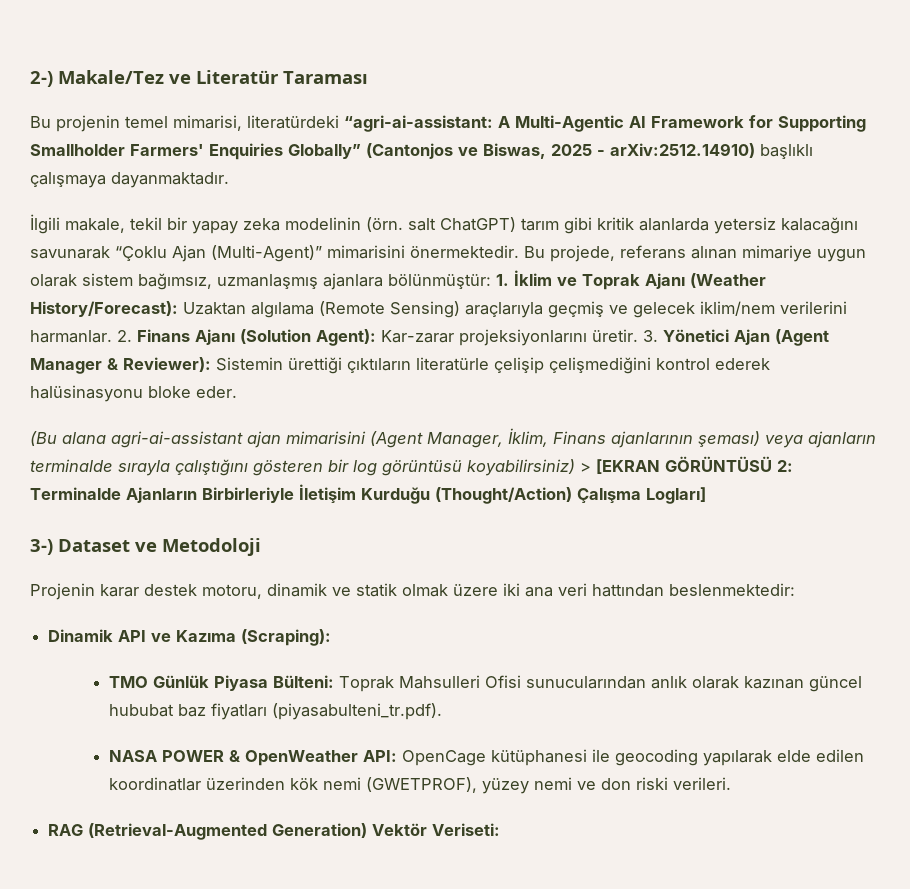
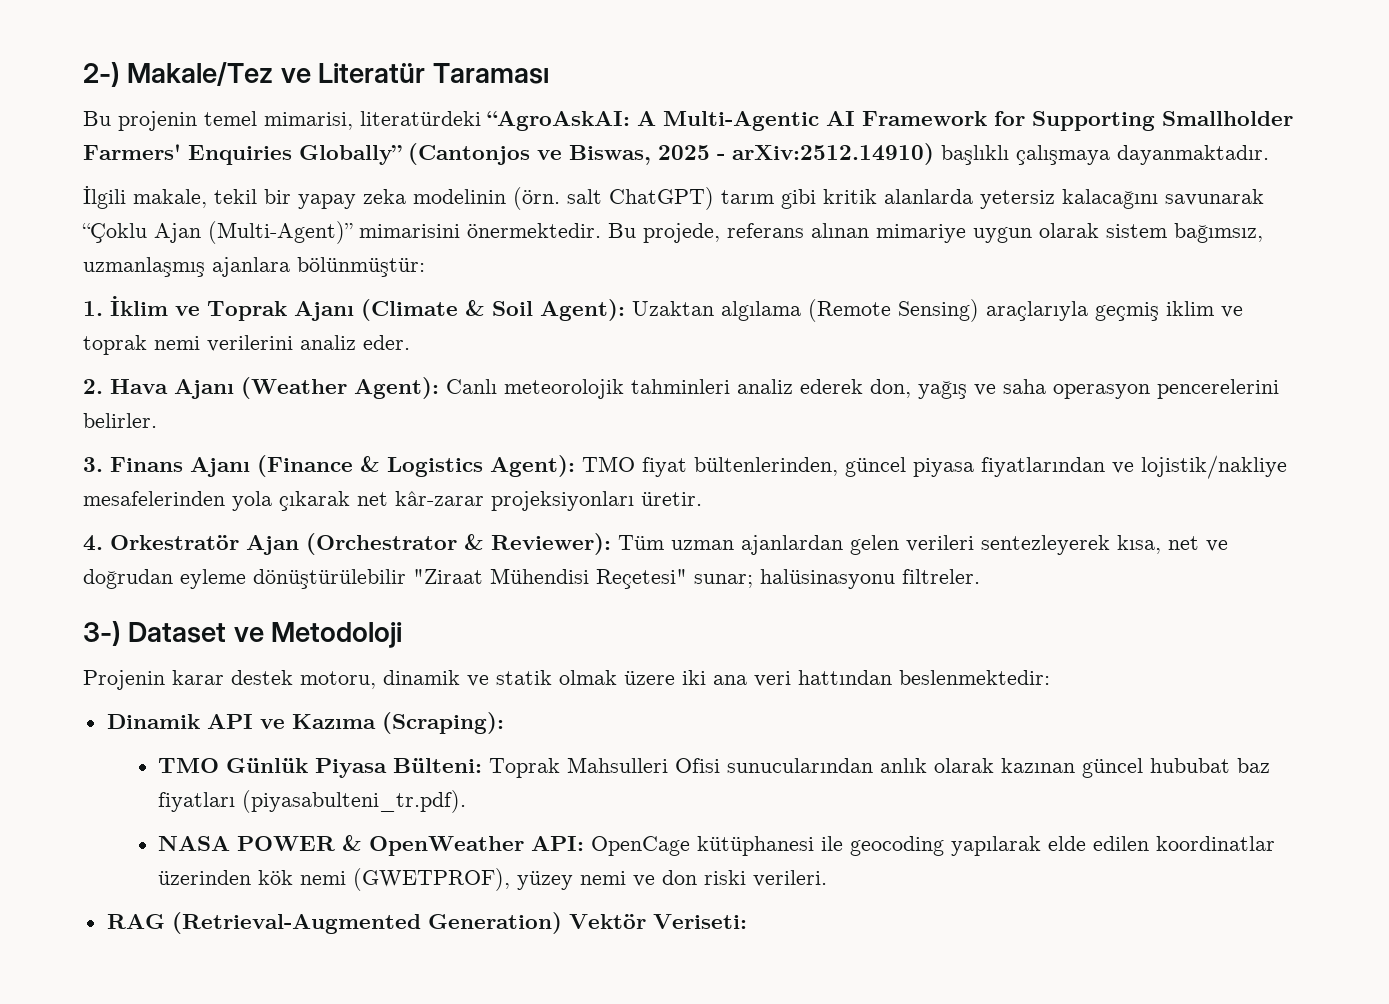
- Bu projenin temel mimarisi, literatürdeki “agri-ai-assistant: A Multi-Agentic AI Framework for Supporting Smallholder Farmers' Enquiries Globally” (Cantonjos ve Biswas, 2025 - arXiv:2512.14910) başlıklı çalışmaya dayanmaktadır.
+ Bu projenin temel mimarisi, literatürdeki “AgroAskAI: A Multi-Agentic AI Framework for Supporting Smallholder Farmers' Enquiries Globally” (Cantonjos ve Biswas, 2025 - arXiv:2512.14910) başlıklı çalışmaya dayanmaktadır.
- Bu projede, referans alınan mimariye uygun olarak sistem bağımsız, uzmanlaşmış ajanlara bölünmüştür: 1. İklim ve Toprak Ajanı (Weather History/Forecast): Uzaktan algılama (Remote Sensing) araçlarıyla geçmiş ve gelecek iklim/nem verilerini harmanlar. 2. Finans Ajanı (Solution Agent): Kar-zarar projeksiyonlarını üretir. 3. Yönetici Ajan (Agent Manager & Reviewer): Sistemin ürettiği çıktıların literatürle çelişip çelişmediğini kontrol ederek halüsinasyonu bloke eder.
- (Bu alana agri-ai-assistant ajan mimarisini (Agent Manager, İklim, Finans ajanlarının şeması) veya ajanların terminalde sırayla çalıştığını gösteren bir log görüntüsü koyabilirsiniz) > [EKRAN GÖRÜNTÜSÜ 2: Terminalde Ajanların Birbirleriyle İletişim Kurduğu (Thought/Action) Çalışma Logları]
+ Bu projede, referans alınan mimariye uygun olarak sistem bağımsız, uzmanlaşmış ajanlara bölünmüştür:
+ 1. İklim ve Toprak Ajanı (Climate & Soil Agent): Uzaktan algılama (Remote Sensing) araçlarıyla geçmiş iklim ve toprak nemi verilerini analiz eder.
+ 2. Hava Ajanı (Weather Agent): Canlı meteorolojik tahminleri analiz ederek don, yağış ve saha operasyon pencerelerini belirler.
+ 3. Finans Ajanı (Finance & Logistics Agent): TMO fiyat bültenlerinden, güncel piyasa fiyatlarından ve lojistik/nakliye mesafelerinden yola çıkarak net kâr-zarar projeksiyonları üretir.
+ 4. Orkestratör Ajan (Orchestrator & Reviewer): Tüm uzman ajanlardan gelen verileri sentezleyerek kısa, net ve doğrudan eyleme dönüştürülebilir "Ziraat Mühendisi Reçetesi" sunar; halüsinasyonu filtreler.

